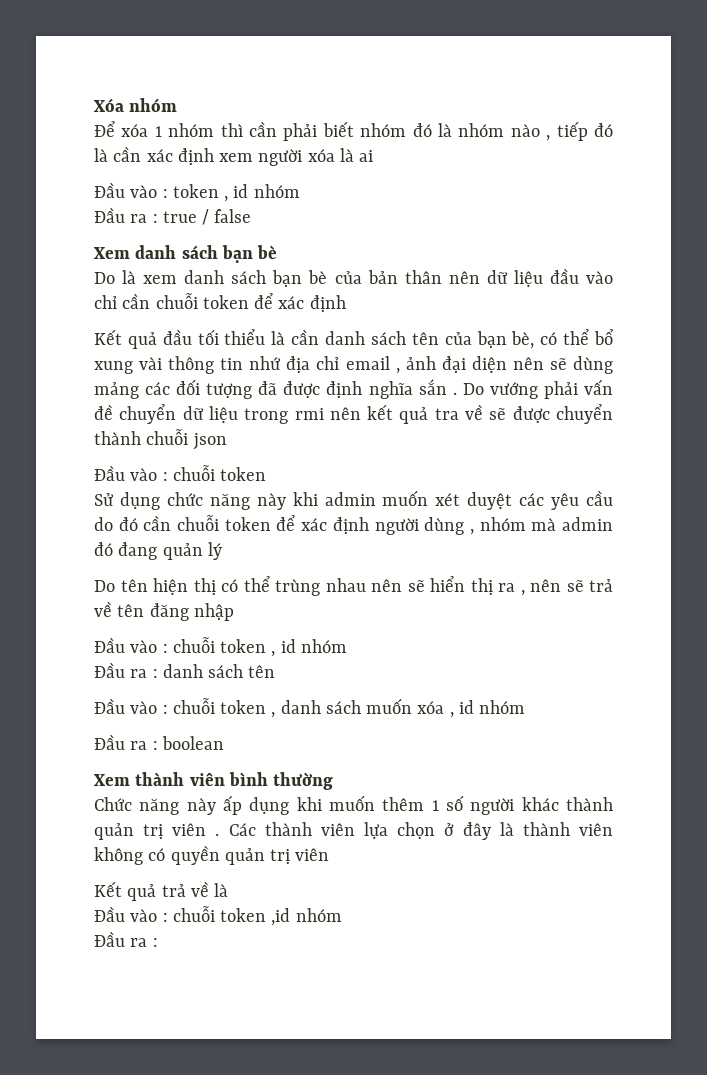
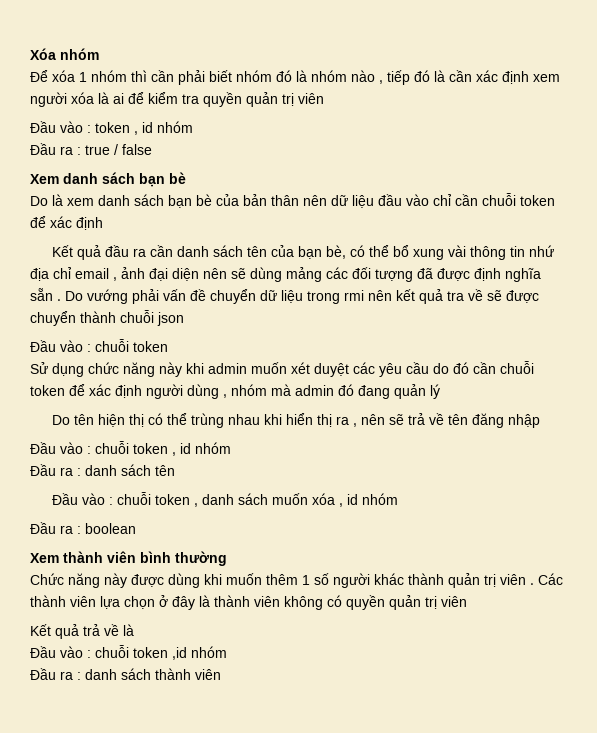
- Để xóa 1 nhóm thì cần phải biết nhóm đó là nhóm nào , tiếp đó là cần xác định xem người xóa là ai
+ Để xóa 1 nhóm thì cần phải biết nhóm đó là nhóm nào , tiếp đó là cần xác định xem người xóa là ai để kiểm tra quyền quản trị viên
- Kết quả đầu tối thiểu là cần danh sách tên của bạn bè, có thể bổ xung vài thông tin nhứ địa chỉ email , ảnh đại diện nên sẽ dùng mảng các đối tượng đã được định nghĩa sắn .
+ Kết quả đầu ra cần danh sách tên của bạn bè, có thể bổ xung vài thông tin nhứ địa chỉ email , ảnh đại diện nên sẽ dùng mảng các đối tượng đã được định nghĩa sẵn .
- Do tên hiện thị có thể trùng nhau nên sẽ hiển thị ra , nên sẽ trả về tên đăng nhập
+ Do tên hiện thị có thể trùng nhau khi hiển thị ra , nên sẽ trả về tên đăng nhập
- Chức năng này ấp dụng khi muốn thêm 1 số người khác thành quản trị viên .
+ Chức năng này được dùng khi muốn thêm 1 số người khác thành quản trị viên .
  Đầu vào : chuỗi token ,id nhóm
- Đầu ra :
+ Đầu ra : danh sách thành viên

